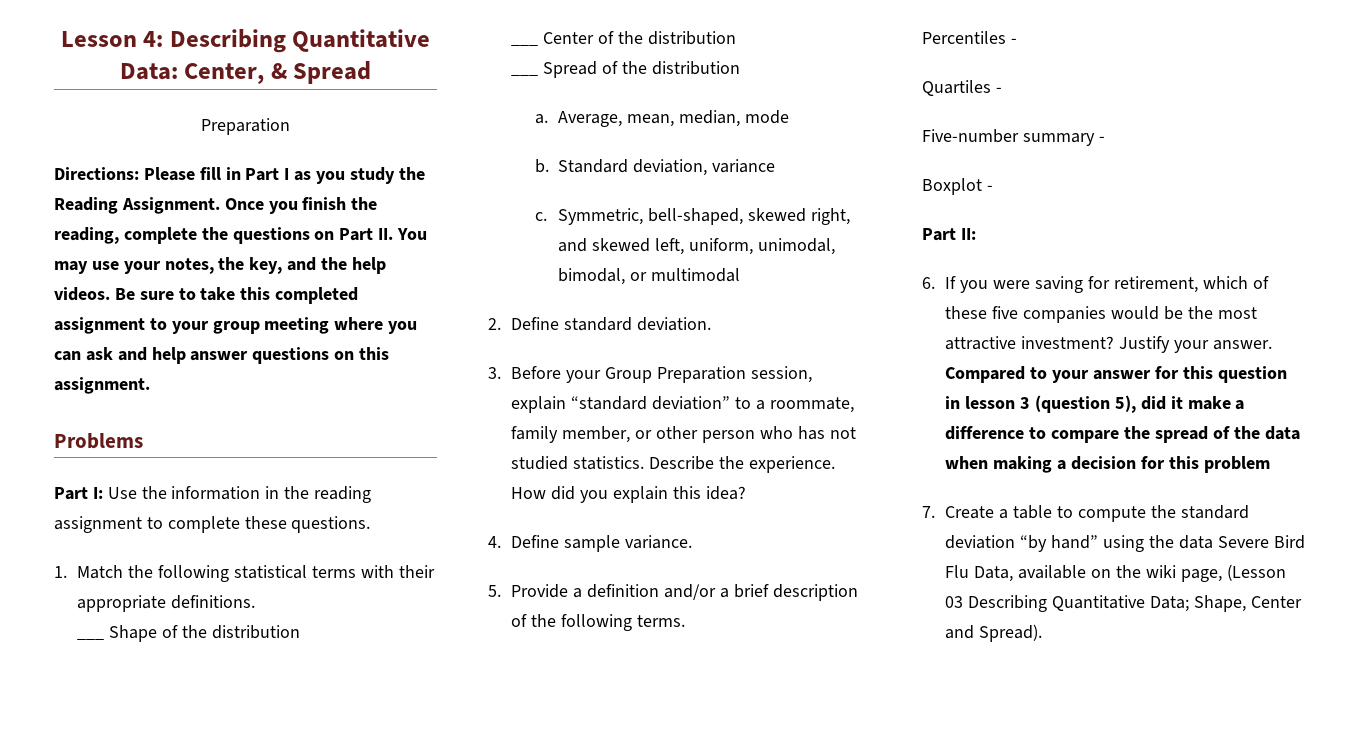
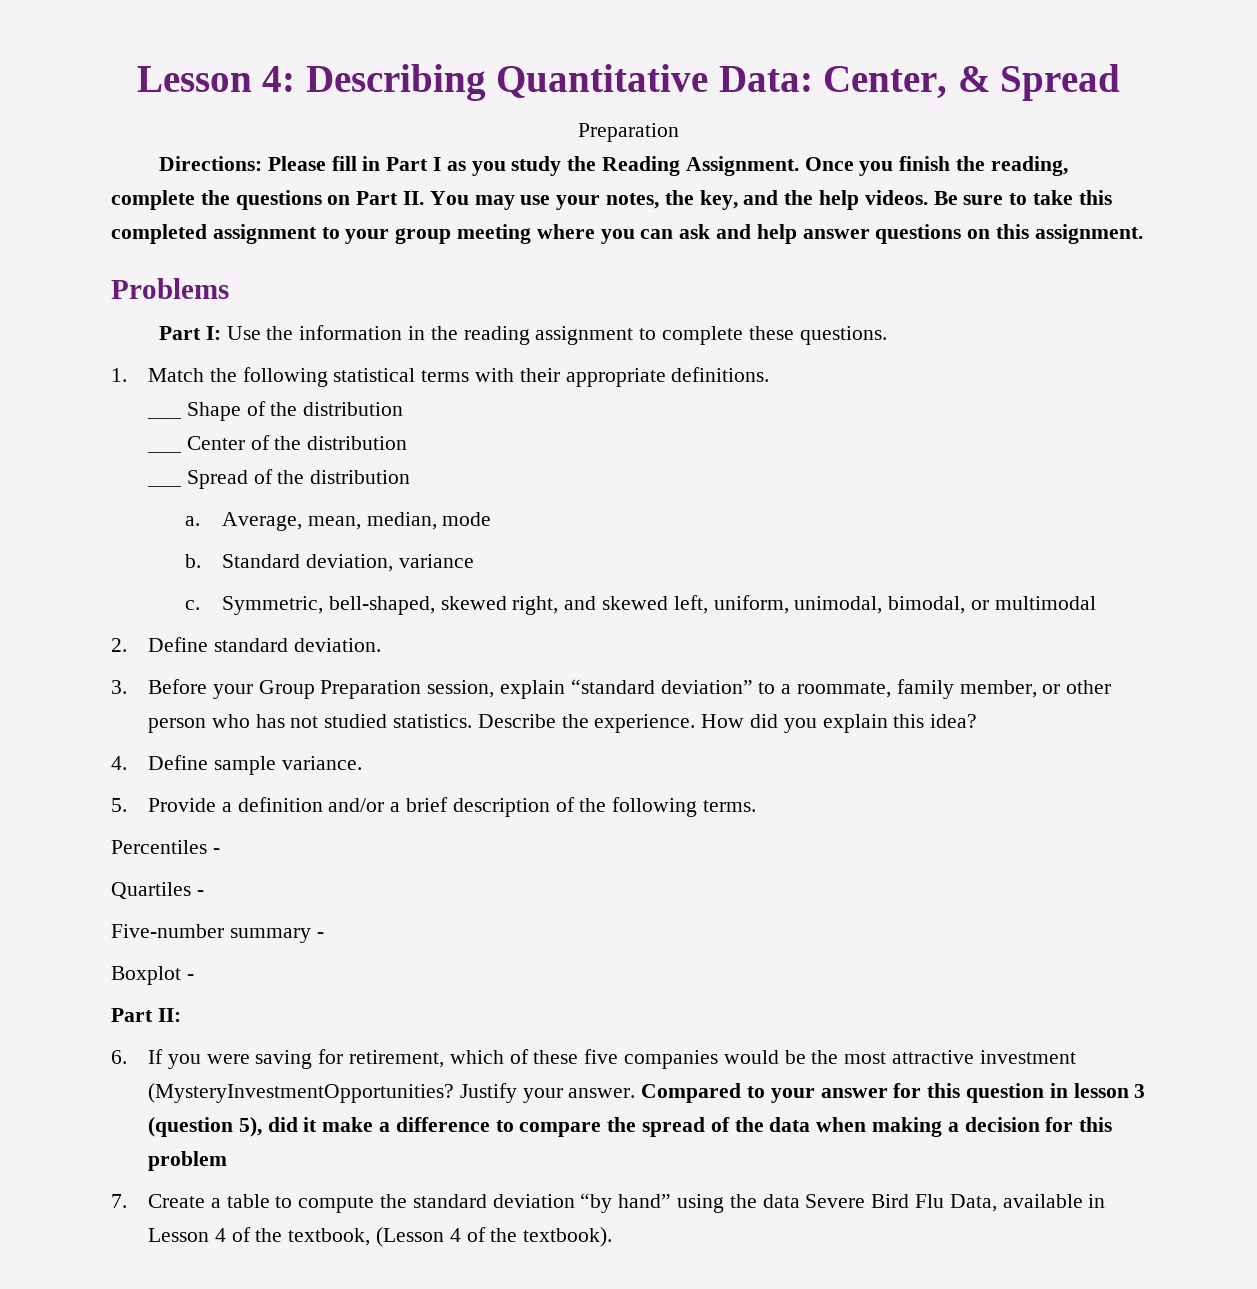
- 6. If you were saving for retirement, which of these five companies would be the most attractive investment?
+ 6. If you were saving for retirement, which of these five companies would be the most attractive investment (MysteryInvestmentOpportunities?
- 7. Create a table to compute the standard deviation “by hand” using the data Severe Bird Flu Data, available on the wiki page, (Lesson 03 Describing Quantitative Data; Shape, Center and Spread).
+ 7. Create a table to compute the standard deviation “by hand” using the data Severe Bird Flu Data, available in Lesson 4 of the textbook, (Lesson 4 of the textbook).

